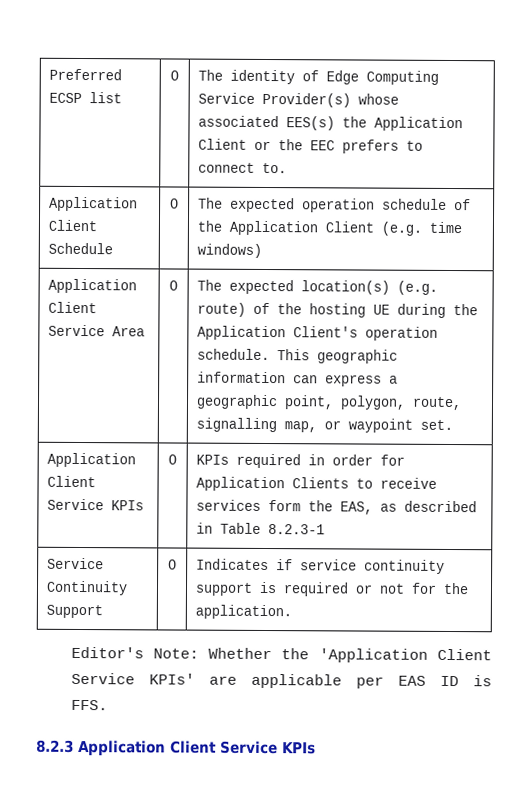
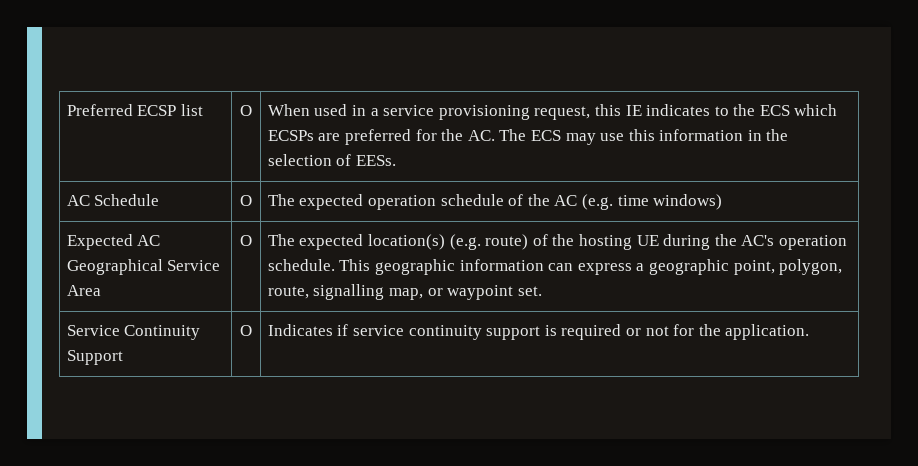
- Preferred ECSP list | O | The identity of Edge Computing Service Provider(s) whose associated EES(s) the Application Client or the EEC prefers to connect to.
- Application Client Schedule | O | The expected operation schedule of the Application Client (e.g. time windows)
+ Preferred ECSP list | O | When used in a service provisioning request, this IE indicates to the ECS which ECSPs are preferred for the AC. The ECS may use this information in the selection of EESs.
+ AC Schedule | O | The expected operation schedule of the AC (e.g. time windows)
- Application Client Service Area | O | The expected location(s) (e.g. route) of the hosting UE during the Application Client's operation schedule. This geographic information can express a geographic point, polygon, route, signalling map, or waypoint set.
+ Expected AC Geographical Service Area | O | The expected location(s) (e.g. route) of the hosting UE during the AC's operation schedule. This geographic information can express a geographic point, polygon, route, signalling map, or waypoint set.
- Application Client Service KPIs | O | KPIs required in order for Application Clients to receive services form the EAS, as described in Table 8.2.3-1
- Editor's Note: Whether the 'Application Client Service KPIs' are applicable per EAS ID is FFS.
- 8.2.3 Application Client Service KPIs

